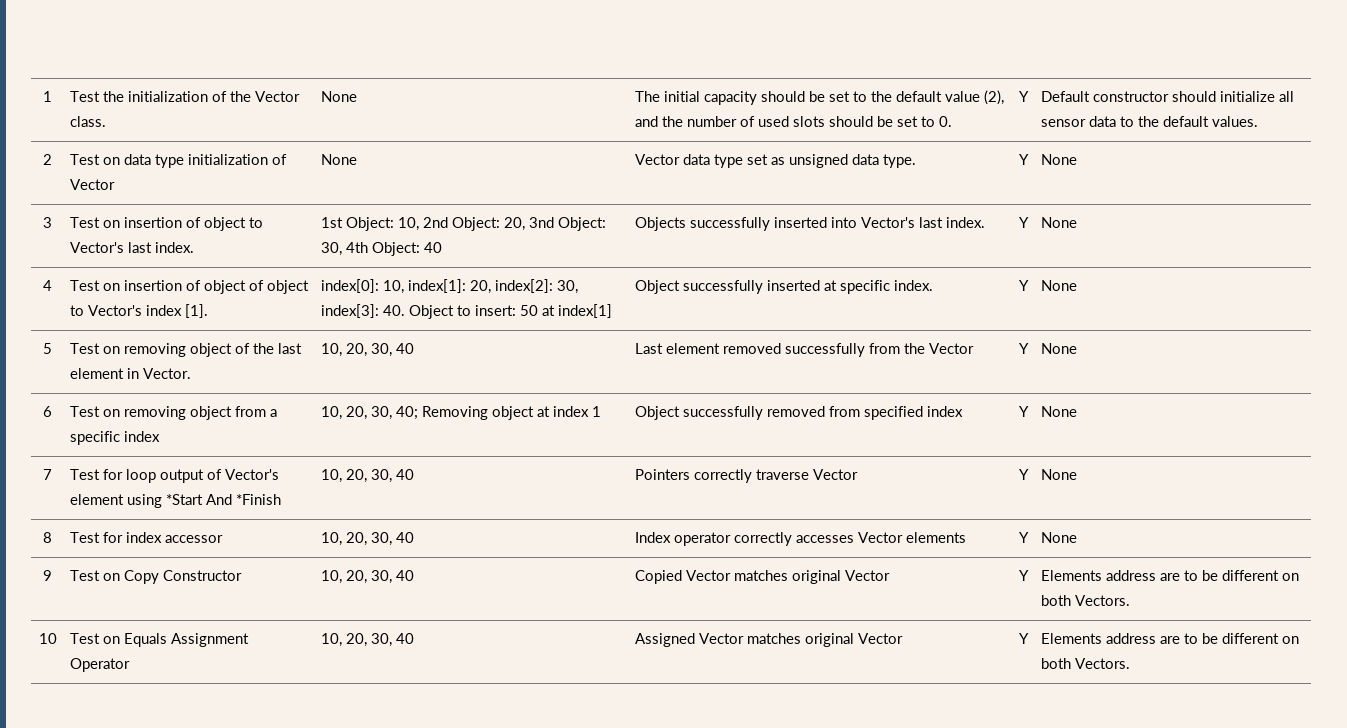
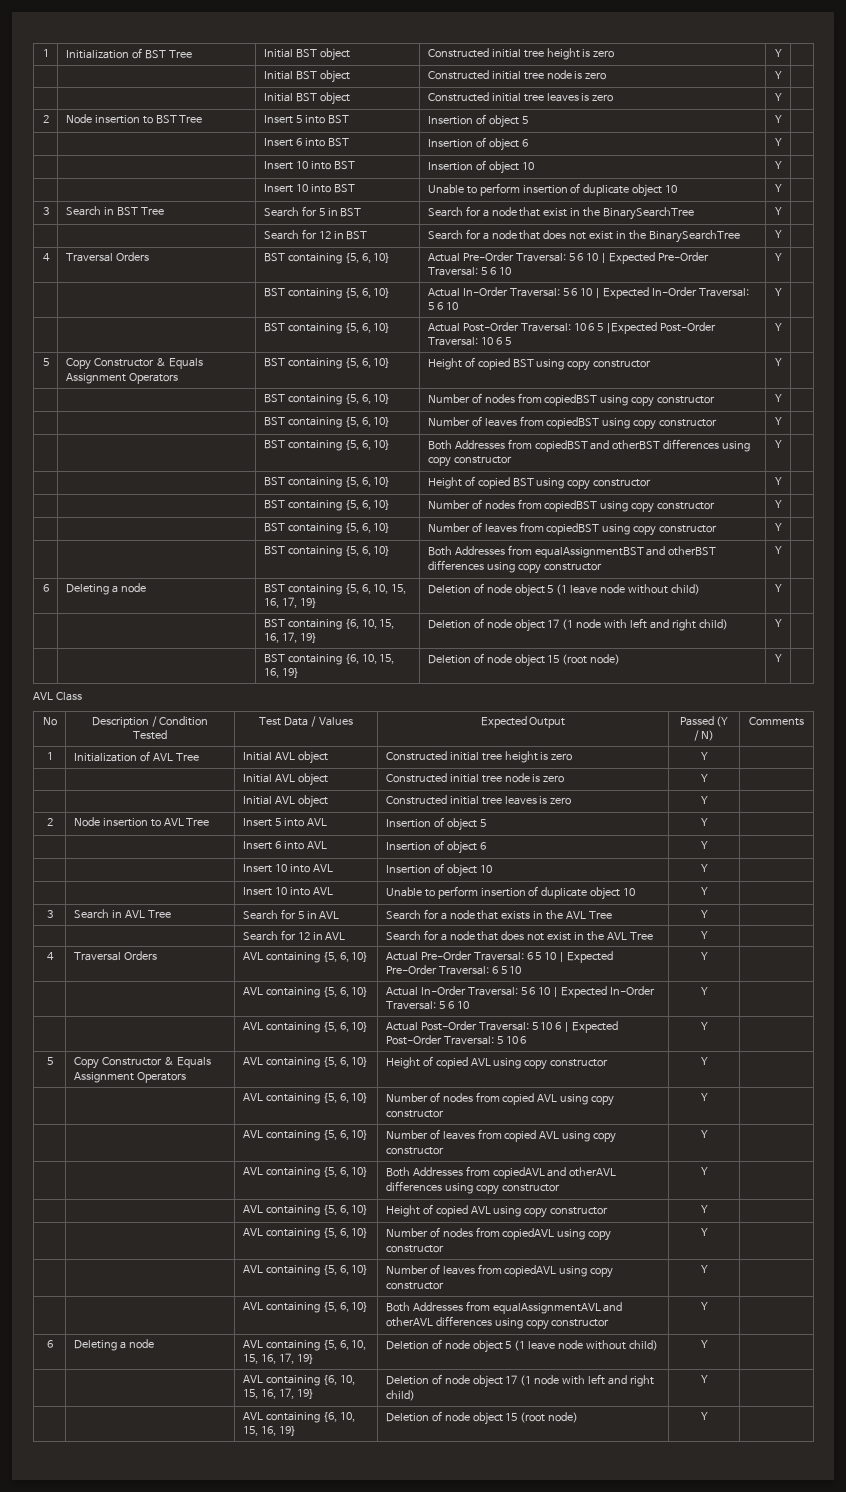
- 1 | Test the initialization of the Vector class. | None | The initial capacity should be set to the default value (2), and the number of used slots should be set to 0. | Y | Default constructor should initialize all sensor data to the default values.
- 2 | Test on data type initialization of Vector | None | Vector data type set as unsigned data type. | Y | None
- 3 | Test on insertion of object to Vector's last index. | 1st Object: 10, 2nd Object: 20, 3nd Object: 30, 4th Object: 40 | Objects successfully inserted into Vector's last index. | Y | None
- 4 | Test on insertion of object of object to Vector's index [1]. | index[0]: 10, index[1]: 20, index[2]: 30, index[3]: 40. Object to insert: 50 at index[1] | Object successfully inserted at specific index. | Y | None
- 5 | Test on removing object of the last element in Vector. | 10, 20, 30, 40 | Last element removed successfully from the Vector | Y | None
- 6 | Test on removing object from a specific index | 10, 20, 30, 40; Removing object at index 1 | Object successfully removed from specified index | Y | None
- 7 | Test for loop output of Vector's element using *Start And *Finish | 10, 20, 30, 40 | Pointers correctly traverse Vector | Y | None
- 8 | Test for index accessor | 10, 20, 30, 40 | Index operator correctly accesses Vector elements | Y | None
- 9 | Test on Copy Constructor | 10, 20, 30, 40 | Copied Vector matches original Vector | Y | Elements address are to be different on both Vectors.
- 10 | Test on Equals Assignment Operator | 10, 20, 30, 40 | Assigned Vector matches original Vector | Y | Elements address are to be different on both Vectors.
+ 1 | Initialization of BST Tree | Initial BST object | Constructed initial tree height is zero | Y |
+ | | Initial BST object | Constructed initial tree node is zero | Y |
+ | | Initial BST object | Constructed initial tree leaves is zero | Y |
+ 2 | Node insertion to BST Tree | Insert 5 into BST | Insertion of object 5 | Y |
+ | | Insert 6 into BST | Insertion of object 6 | Y |
+ | | Insert 10 into BST | Insertion of object 10 | Y |
+ | | Insert 10 into BST | Unable to perform insertion of duplicate object 10 | Y |
+ 3 | Search in BST Tree | Search for 5 in BST | Search for a node that exist in the BinarySearchTree | Y |
+ | | Search for 12 in BST | Search for a node that does not exist in the BinarySearchTree | Y |
+ 4 | Traversal Orders | BST containing {5, 6, 10} | Actual Pre-Order Traversal: 5 6 10 | Expected Pre-Order Traversal: 5 6 10 | Y |
+ | | BST containing {5, 6, 10} | Actual In-Order Traversal: 5 6 10 | Expected In-Order Traversal: 5 6 10 | Y |
+ | | BST containing {5, 6, 10} | Actual Post-Order Traversal: 10 6 5 |Expected Post-Order Traversal: 10 6 5 | Y |
+ 5 | Copy Constructor & Equals Assignment Operators | BST containing {5, 6, 10} | Height of copied BST using copy constructor | Y |
+ | | BST containing {5, 6, 10} | Number of nodes from copiedBST using copy constructor | Y |
+ | | BST containing {5, 6, 10} | Number of leaves from copiedBST using copy constructor | Y |
+ | | BST containing {5, 6, 10} | Both Addresses from copiedBST and otherBST differences using copy constructor | Y |
+ | | BST containing {5, 6, 10} | Height of copied BST using copy constructor | Y |
+ | | BST containing {5, 6, 10} | Number of nodes from copiedBST using copy constructor | Y |
+ | | BST containing {5, 6, 10} | Number of leaves from copiedBST using copy constructor | Y |
+ | | BST containing {5, 6, 10} | Both Addresses from equalAssignmentBST and otherBST differences using copy constructor | Y |
+ 6 | Deleting a node | BST containing {5, 6, 10, 15, 16, 17, 19} | Deletion of node object 5 (1 leave node without child) | Y |
+ | | BST containing {6, 10, 15, 16, 17, 19} | Deletion of node object 17 (1 node with left and right child) | Y |
+ | | BST containing {6, 10, 15, 16, 19} | Deletion of node object 15 (root node) | Y |
+ AVL Class
+ No | Description / Condition Tested | Test Data / Values | Expected Output | Passed (Y / N) | Comments
+ 1 | Initialization of AVL Tree | Initial AVL object | Constructed initial tree height is zero | Y |
+ | | Initial AVL object | Constructed initial tree node is zero | Y |
+ | | Initial AVL object | Constructed initial tree leaves is zero | Y |
+ 2 | Node insertion to AVL Tree | Insert 5 into AVL | Insertion of object 5 | Y |
+ | | Insert 6 into AVL | Insertion of object 6 | Y |
+ | | Insert 10 into AVL | Insertion of object 10 | Y |
+ | | Insert 10 into AVL | Unable to perform insertion of duplicate object 10 | Y |
+ 3 | Search in AVL Tree | Search for 5 in AVL | Search for a node that exists in the AVL Tree | Y |
+ | | Search for 12 in AVL | Search for a node that does not exist in the AVL Tree | Y |
+ 4 | Traversal Orders | AVL containing {5, 6, 10} | Actual Pre-Order Traversal: 6 5 10 | Expected Pre-Order Traversal: 6 5 10 | Y |
+ | | AVL containing {5, 6, 10} | Actual In-Order Traversal: 5 6 10 | Expected In-Order Traversal: 5 6 10 | Y |
+ | | AVL containing {5, 6, 10} | Actual Post-Order Traversal: 5 10 6 | Expected Post-Order Traversal: 5 10 6 | Y |
+ 5 | Copy Constructor & Equals Assignment Operators | AVL containing {5, 6, 10} | Height of copied AVL using copy constructor | Y |
+ | | AVL containing {5, 6, 10} | Number of nodes from copied AVL using copy constructor | Y |
+ | | AVL containing {5, 6, 10} | Number of leaves from copied AVL using copy constructor | Y |
+ | | AVL containing {5, 6, 10} | Both Addresses from copiedAVL and otherAVL differences using copy constructor | Y |
+ | | AVL containing {5, 6, 10} | Height of copied AVL using copy constructor | Y |
+ | | AVL containing {5, 6, 10} | Number of nodes from copiedAVL using copy constructor | Y |
+ | | AVL containing {5, 6, 10} | Number of leaves from copiedAVL using copy constructor | Y |
+ | | AVL containing {5, 6, 10} | Both Addresses from equalAssignmentAVL and otherAVL differences using copy constructor | Y |
+ 6 | Deleting a node | AVL containing {5, 6, 10, 15, 16, 17, 19} | Deletion of node object 5 (1 leave node without child) | Y |
+ | | AVL containing {6, 10, 15, 16, 17, 19} | Deletion of node object 17 (1 node with left and right child) | Y |
+ | | AVL containing {6, 10, 15, 16, 19} | Deletion of node object 15 (root node) | Y |

